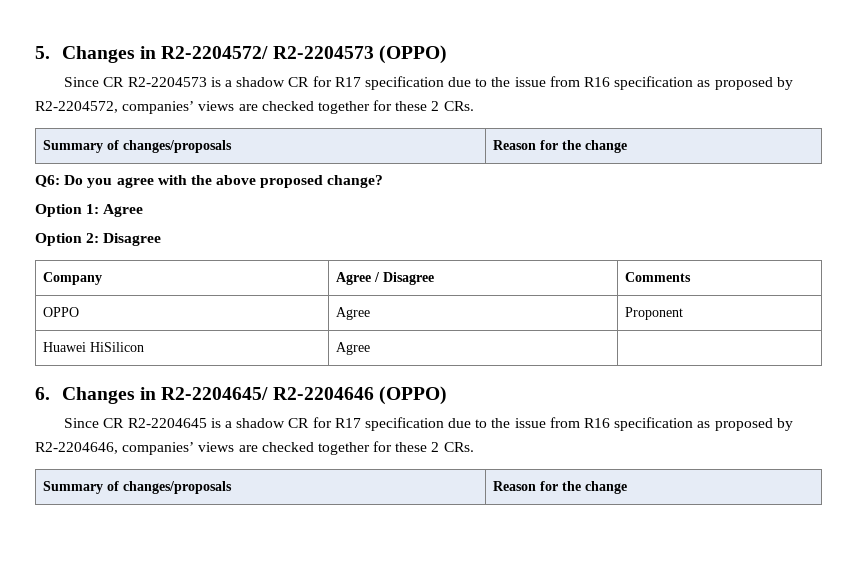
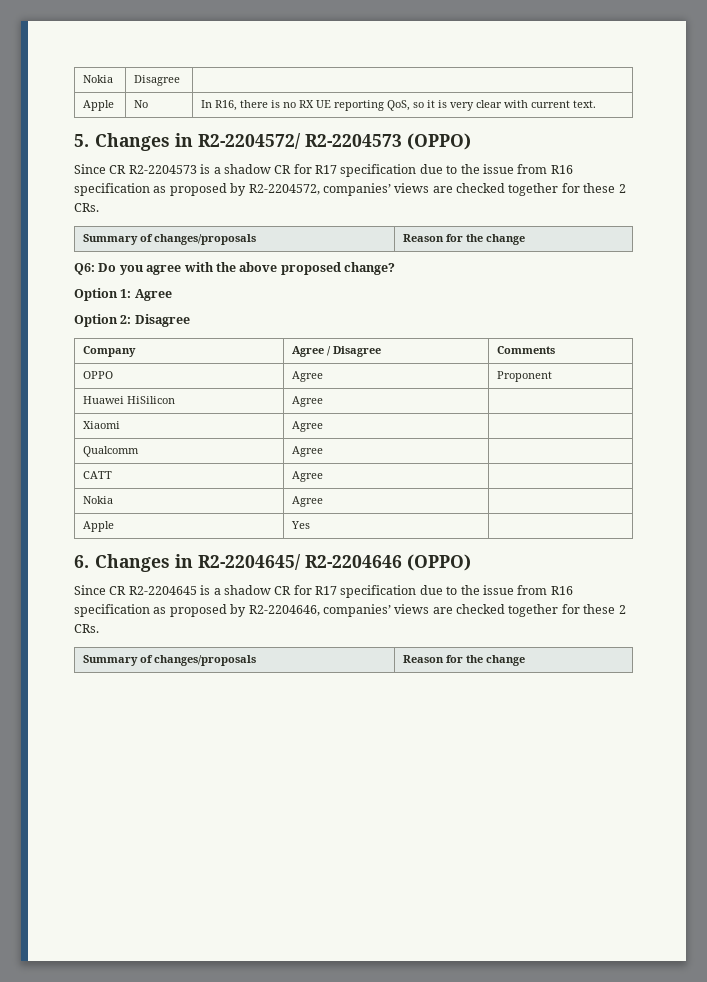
+ Nokia | Disagree |
+ Apple | No | In R16, there is no RX UE reporting QoS, so it is very clear with current text.
+ Xiaomi | Agree |
+ Qualcomm | Agree |
+ CATT | Agree |
+ Nokia | Agree |
+ Apple | Yes |

